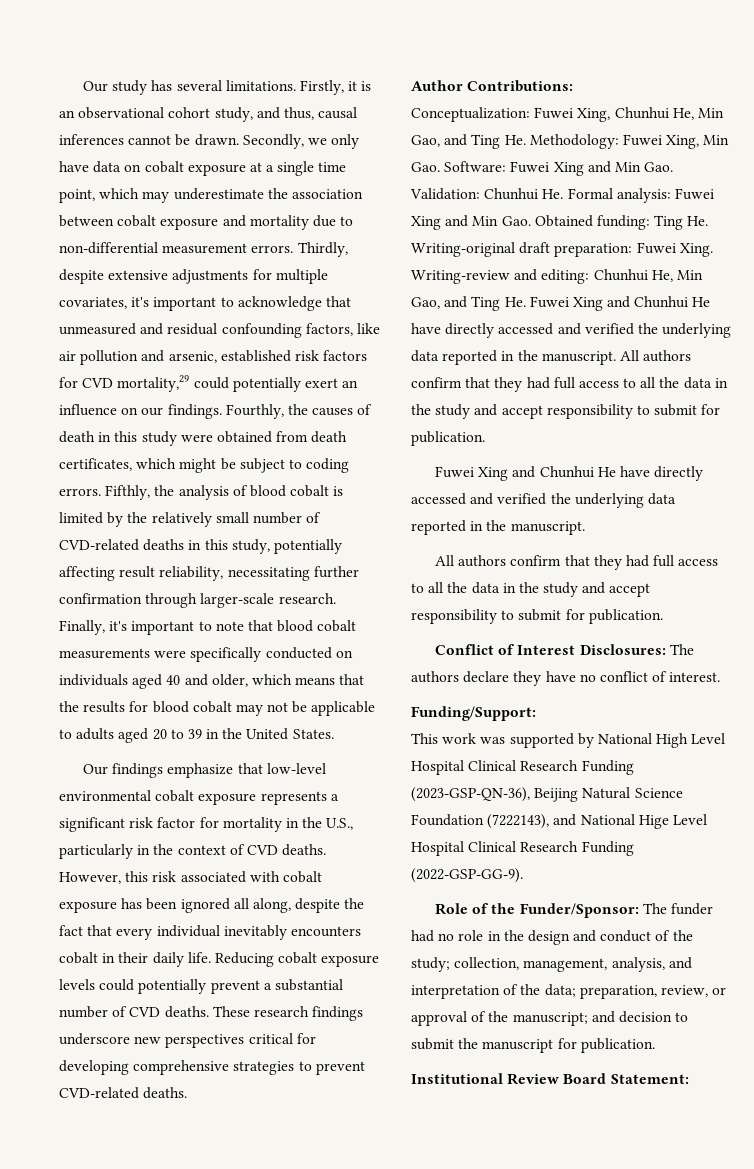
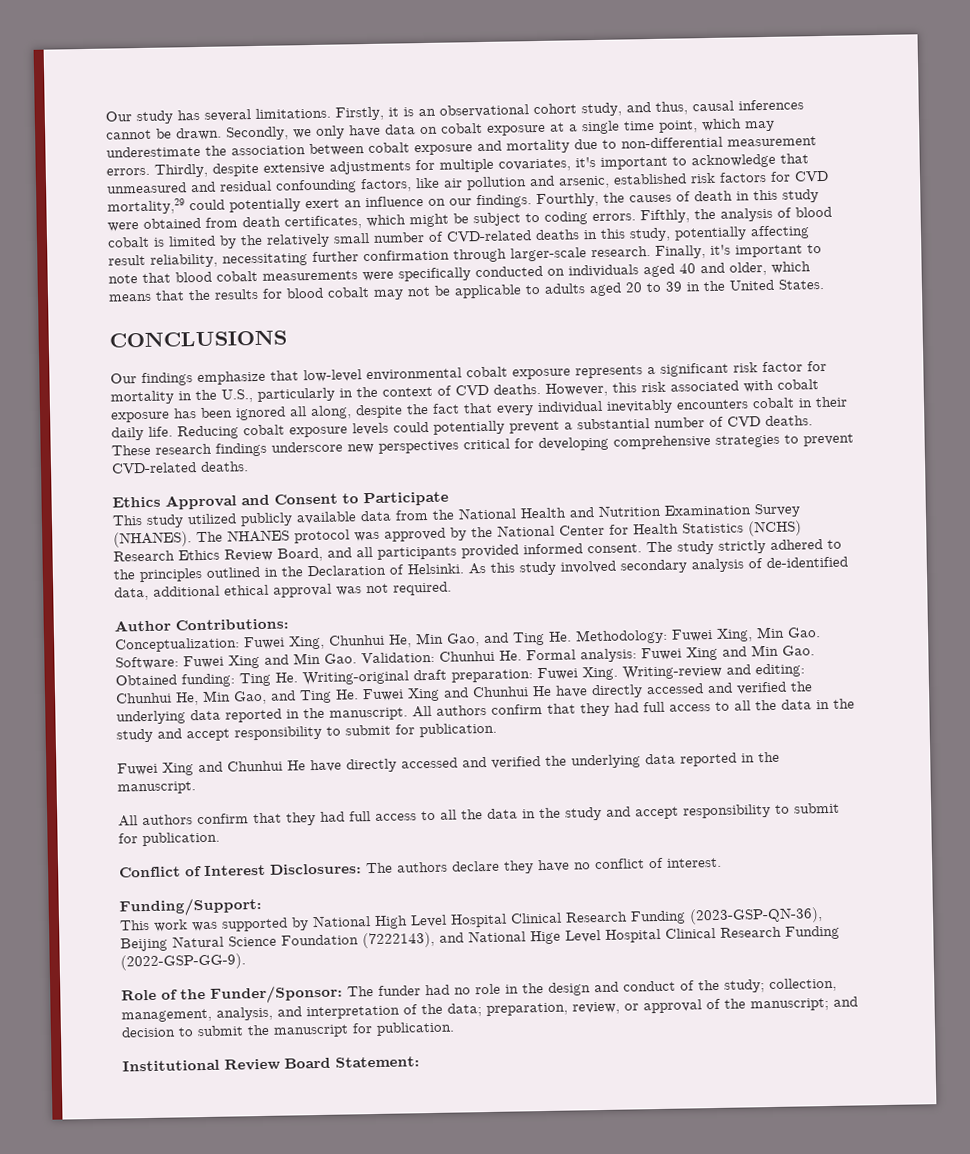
+ CONCLUSIONS
+ Ethics Approval and Consent to Participate
+ This study utilized publicly available data from the National Health and Nutrition Examination Survey (NHANES). The NHANES protocol was approved by the National Center for Health Statistics (NCHS) Research Ethics Review Board, and all participants provided informed consent. The study strictly adhered to the principles outlined in the Declaration of Helsinki. As this study involved secondary analysis of de-identified data, additional ethical approval was not required.

